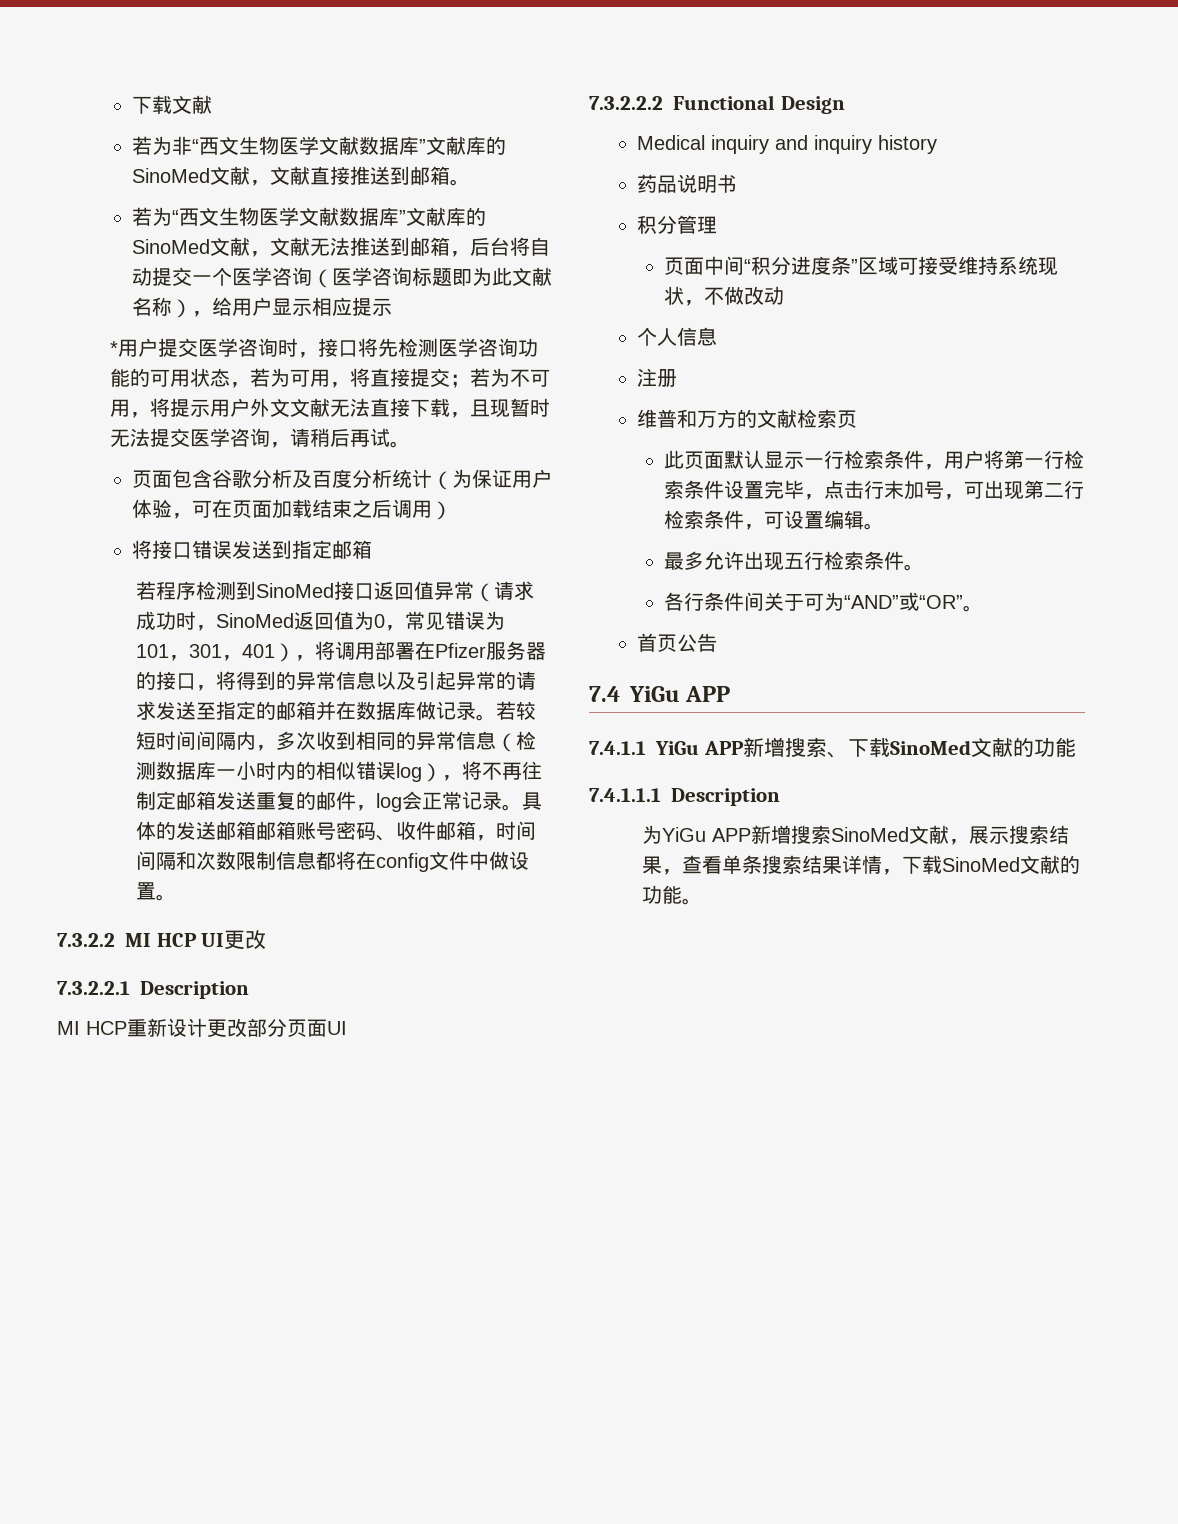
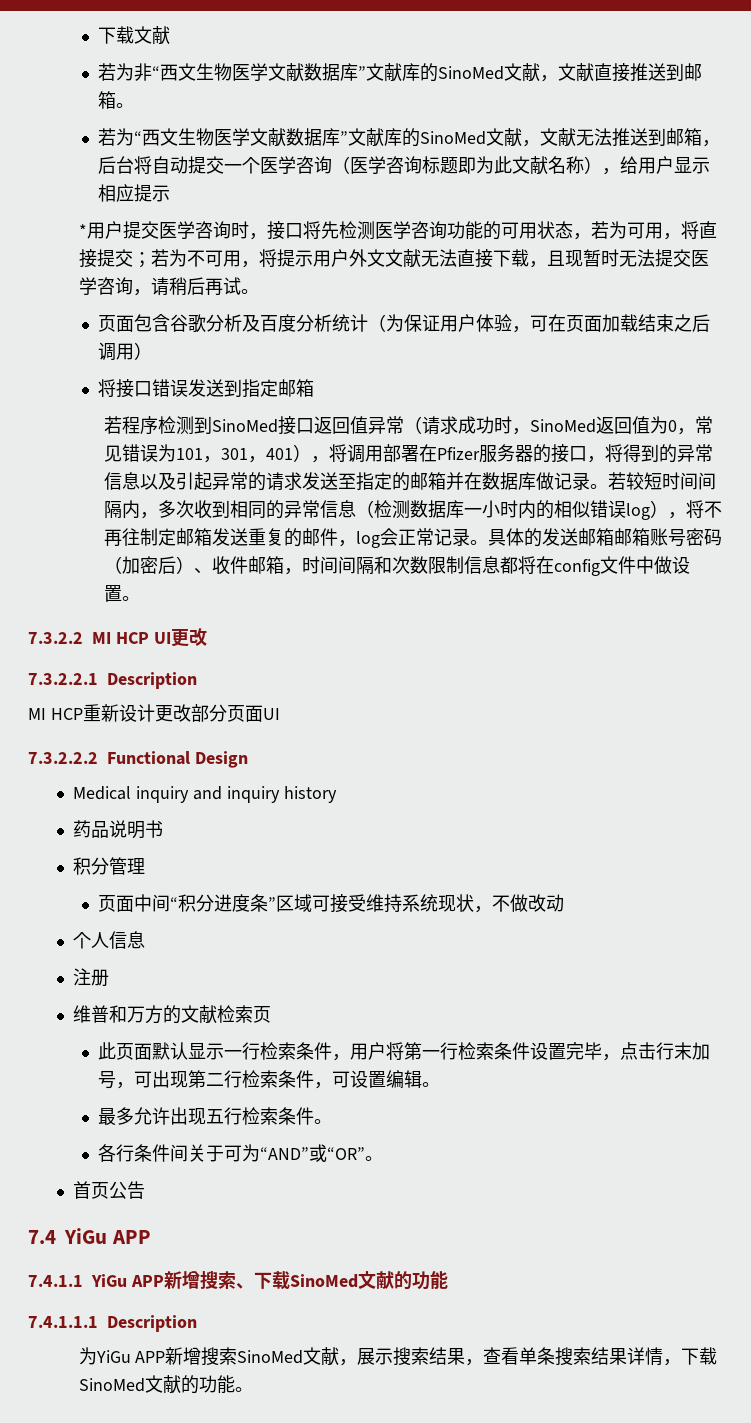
- 具体的发送邮箱邮箱账号密码、收件邮箱，时间间隔和次数限制信息都将在config文件中做设置。
+ 具体的发送邮箱邮箱账号密码（加密后）、收件邮箱，时间间隔和次数限制信息都将在config文件中做设置。

